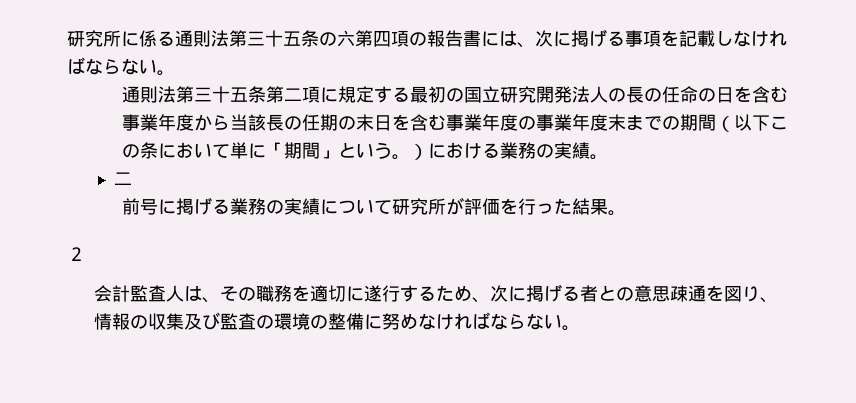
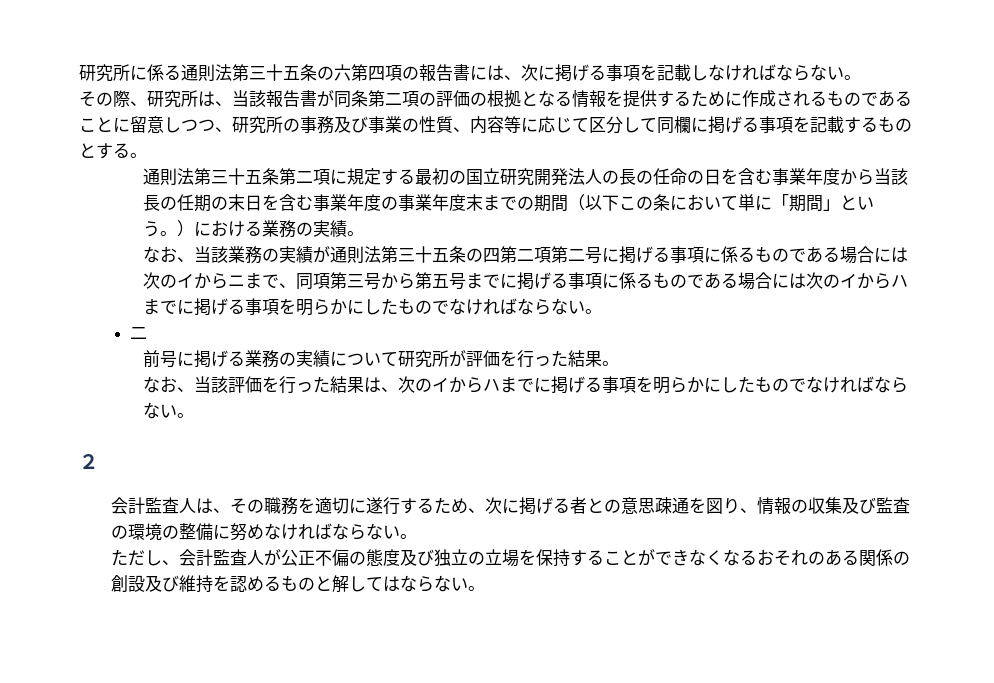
+ その際、研究所は、当該報告書が同条第二項の評価の根拠となる情報を提供するために作成されるものであることに留意しつつ、研究所の事務及び事業の性質、内容等に応じて区分して同欄に掲げる事項を記載するものとする。
+ なお、当該業務の実績が通則法第三十五条の四第二項第二号に掲げる事項に係るものである場合には次のイからニまで、同項第三号から第五号までに掲げる事項に係るものである場合には次のイからハまでに掲げる事項を明らかにしたものでなければならない。
+ なお、当該評価を行った結果は、次のイからハまでに掲げる事項を明らかにしたものでなければならない。
+ ただし、会計監査人が公正不偏の態度及び独立の立場を保持することができなくなるおそれのある関係の創設及び維持を認めるものと解してはならない。

